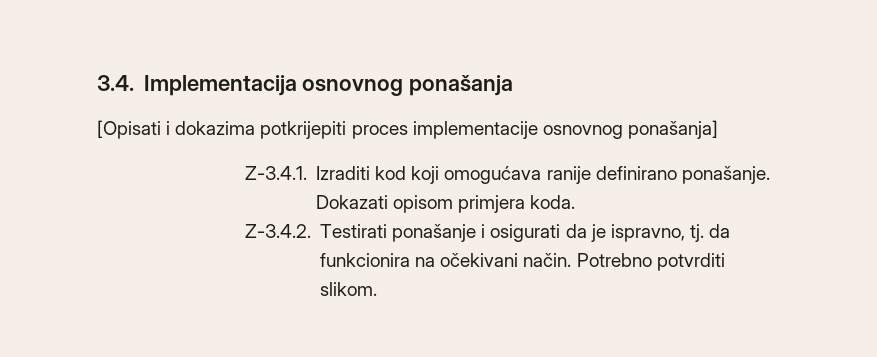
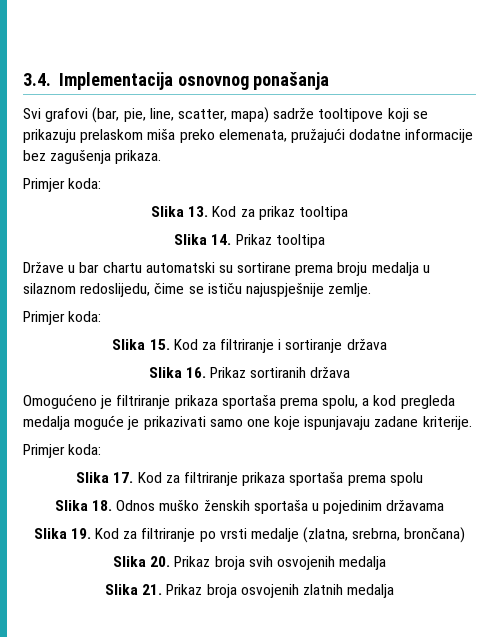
- [Opisati i dokazima potkrijepiti proces implementacije osnovnog ponašanja]
- Z-3.4.1. Izraditi kod koji omogućava ranije definirano ponašanje. Dokazati opisom primjera koda.
- Z-3.4.2. Testirati ponašanje i osigurati da je ispravno, tj. da funkcionira na očekivani način. Potrebno potvrditi slikom.
+ Svi grafovi (bar, pie, line, scatter, mapa) sadrže tooltipove koji se prikazuju prelaskom miša preko elemenata, pružajući dodatne informacije bez zagušenja prikaza.
+ Primjer koda:
+ Slika 13. Kod za prikaz tooltipa
+ Slika 14. Prikaz tooltipa
+ Države u bar chartu automatski su sortirane prema broju medalja u silaznom redoslijedu, čime se ističu najuspješnije zemlje.
+ Primjer koda:
+ Slika 15. Kod za filtriranje i sortiranje država
+ Slika 16. Prikaz sortiranih država
+ Omogućeno je filtriranje prikaza sportaša prema spolu, a kod pregleda medalja moguće je prikazivati samo one koje ispunjavaju zadane kriterije.
+ Primjer koda:
+ Slika 17. Kod za filtriranje prikaza sportaša prema spolu
+ Slika 18. Odnos muško ženskih sportaša u pojedinim državama
+ Slika 19. Kod za filtriranje po vrsti medalje (zlatna, srebrna, brončana)
+ Slika 20. Prikaz broja svih osvojenih medalja
+ Slika 21. Prikaz broja osvojenih zlatnih medalja

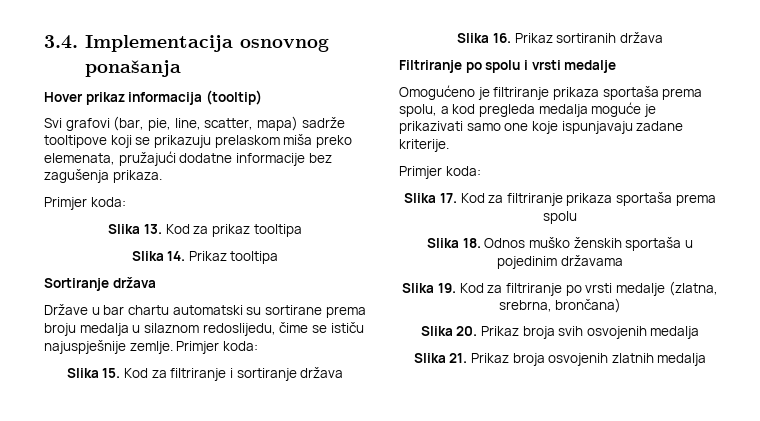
+ Hover prikaz informacija (tooltip)
+ Sortiranje država
- Države u bar chartu automatski su sortirane prema broju medalja u silaznom redoslijedu, čime se ističu najuspješnije zemlje.
- Primjer koda:
+ Države u bar chartu automatski su sortirane prema broju medalja u silaznom redoslijedu, čime se ističu najuspješnije zemlje. Primjer koda:
+ Filtriranje po spolu i vrsti medalje

